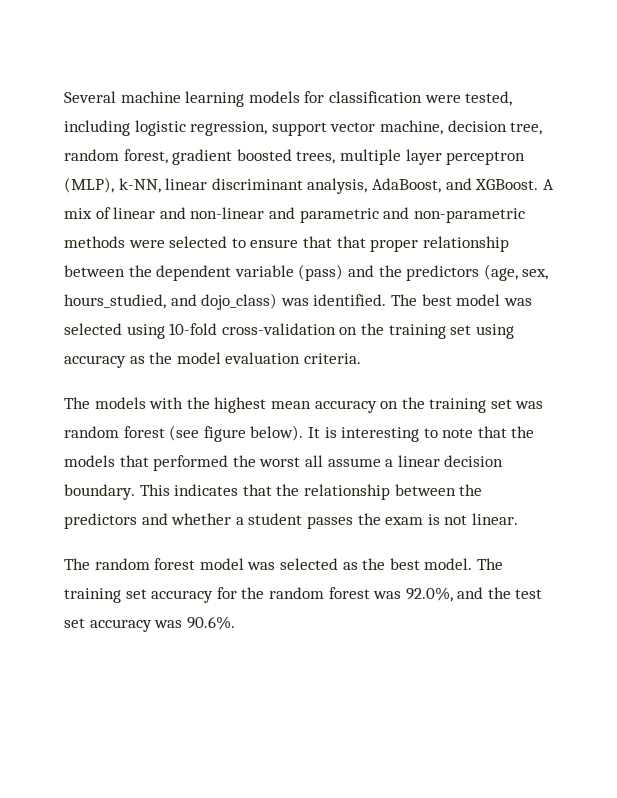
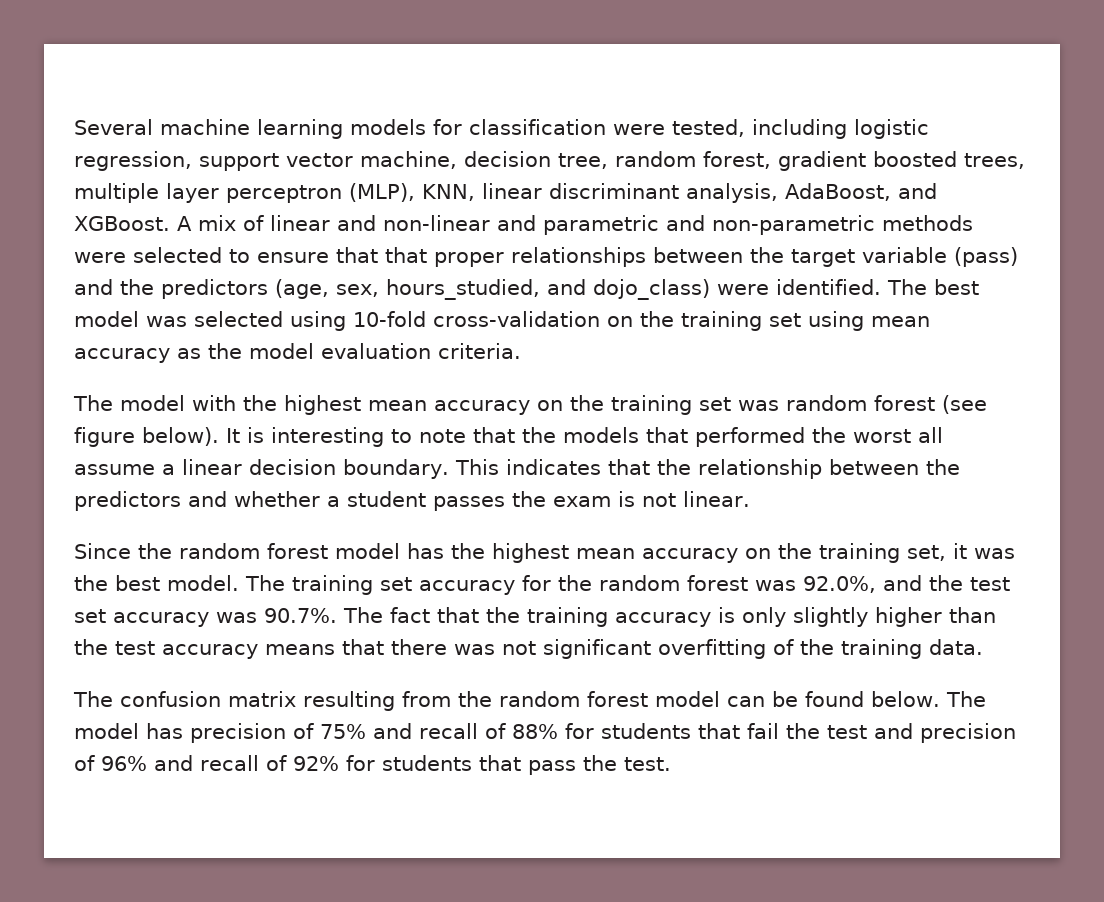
- Several machine learning models for classification were tested, including logistic regression, support vector machine, decision tree, random forest, gradient boosted trees, multiple layer perceptron (MLP), k-NN, linear discriminant analysis, AdaBoost, and XGBoost.
+ Several machine learning models for classification were tested, including logistic regression, support vector machine, decision tree, random forest, gradient boosted trees, multiple layer perceptron (MLP), KNN, linear discriminant analysis, AdaBoost, and XGBoost.
- A mix of linear and non-linear and parametric and non-parametric methods were selected to ensure that that proper relationship between the dependent variable (pass) and the predictors (age, sex, hours_studied, and dojo_class) was identified.
+ A mix of linear and non-linear and parametric and non-parametric methods were selected to ensure that that proper relationships between the target variable (pass) and the predictors (age, sex, hours_studied, and dojo_class) were identified.
- The best model was selected using 10-fold cross-validation on the training set using accuracy as the model evaluation criteria.
+ The best model was selected using 10-fold cross-validation on the training set using mean accuracy as the model evaluation criteria.
- The models with the highest mean accuracy on the training set was random forest (see figure below).
+ The model with the highest mean accuracy on the training set was random forest (see figure below).
- The random forest model was selected as the best model.
+ Since the random forest model has the highest mean accuracy on the training set, it was the best model.
- The training set accuracy for the random forest was 92.0%, and the test set accuracy was 90.6%.
+ The training set accuracy for the random forest was 92.0%, and the test set accuracy was 90.7%. The fact that the training accuracy is only slightly higher than the test accuracy means that there was not significant overfitting of the training data.
+ The confusion matrix resulting from the random forest model can be found below. The model has precision of 75% and recall of 88% for students that fail the test and precision of 96% and recall of 92% for students that pass the test.

